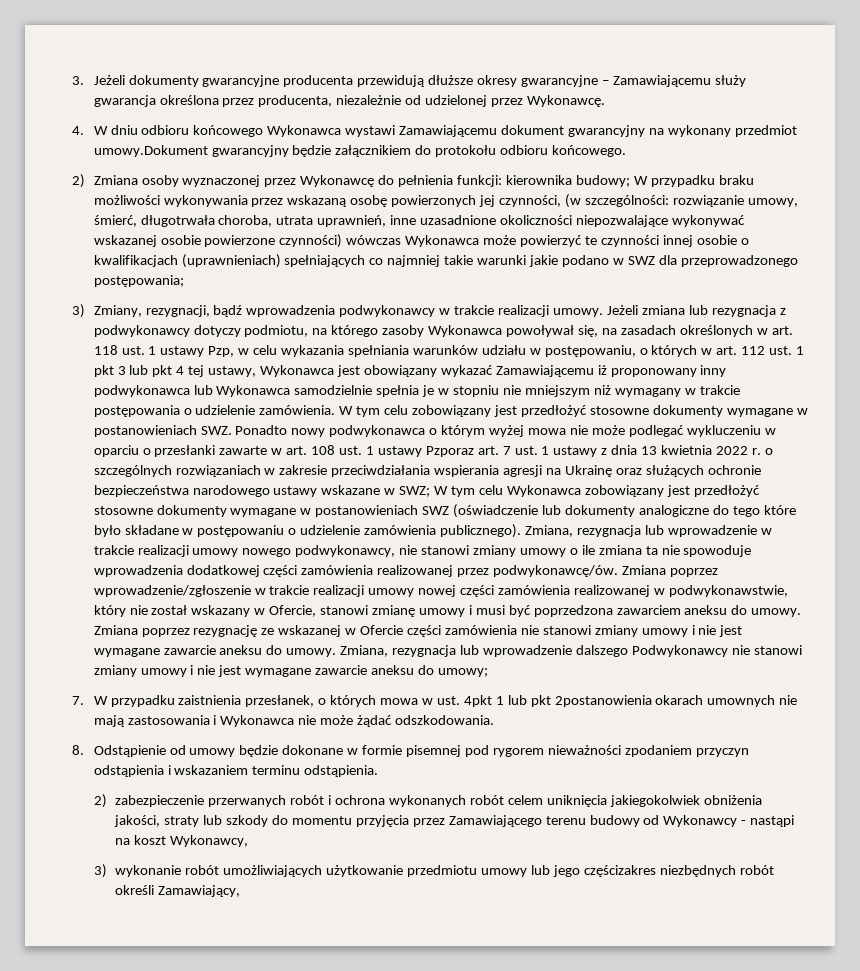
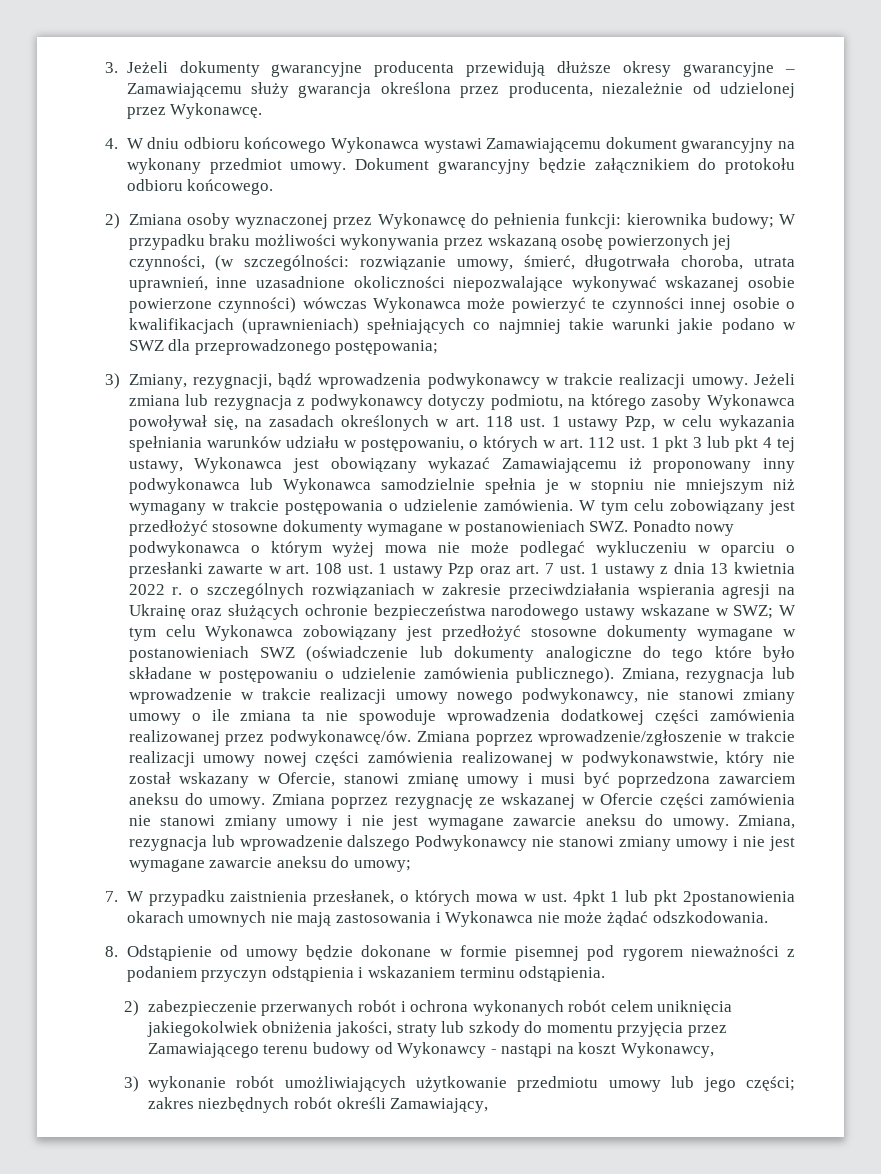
- 4. W dniu odbioru końcowego Wykonawca wystawi Zamawiającemu dokument gwarancyjny na wykonany przedmiot umowy.Dokument gwarancyjny będzie załącznikiem do protokołu odbioru końcowego.
+ 4. W dniu odbioru końcowego Wykonawca wystawi Zamawiającemu dokument gwarancyjny na wykonany przedmiot umowy. Dokument gwarancyjny będzie załącznikiem do protokołu odbioru końcowego.
- W tym celu zobowiązany jest przedłożyć stosowne dokumenty wymagane w postanowieniach SWZ. Ponadto nowy podwykonawca o którym wyżej mowa nie może podlegać wykluczeniu w oparciu o przesłanki zawarte w art. 108 ust. 1 ustawy Pzporaz art. 7 ust. 1 ustawy z dnia 13 kwietnia 2022 r. o szczególnych rozwiązaniach w zakresie przeciwdziałania wspierania agresji na Ukrainę oraz służących ochronie bezpieczeństwa narodowego ustawy wskazane w SWZ;
+ W tym celu zobowiązany jest przedłożyć stosowne dokumenty wymagane w postanowieniach SWZ. Ponadto nowy podwykonawca o którym wyżej mowa nie może podlegać wykluczeniu w oparciu o przesłanki zawarte w art. 108 ust. 1 ustawy Pzp oraz art. 7 ust. 1 ustawy z dnia 13 kwietnia 2022 r. o szczególnych rozwiązaniach w zakresie przeciwdziałania wspierania agresji na Ukrainę oraz służących ochronie bezpieczeństwa narodowego ustawy wskazane w SWZ;
- 8. Odstąpienie od umowy będzie dokonane w formie pisemnej pod rygorem nieważności zpodaniem przyczyn odstąpienia i wskazaniem terminu odstąpienia.
+ 8. Odstąpienie od umowy będzie dokonane w formie pisemnej pod rygorem nieważności z podaniem przyczyn odstąpienia i wskazaniem terminu odstąpienia.
- 3) wykonanie robót umożliwiających użytkowanie przedmiotu umowy lub jego częścizakres niezbędnych robót określi Zamawiający,
+ 3) wykonanie robót umożliwiających użytkowanie przedmiotu umowy lub jego części; zakres niezbędnych robót określi Zamawiający,

